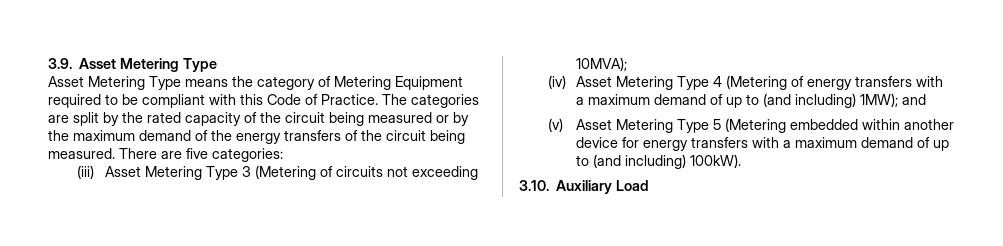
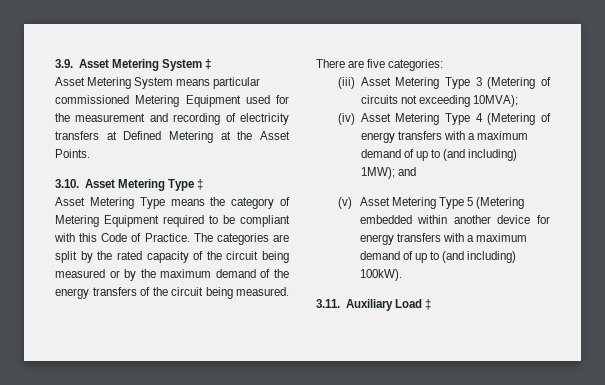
- 3.9. Asset Metering Type
+ 3.9. Asset Metering System ‡
+ Asset Metering System means particular commissioned Metering Equipment used for the measurement and recording of electricity transfers at Defined Metering at the Asset Points.
+ 3.10. Asset Metering Type ‡
- 3.10. Auxiliary Load
+ 3.11. Auxiliary Load ‡

